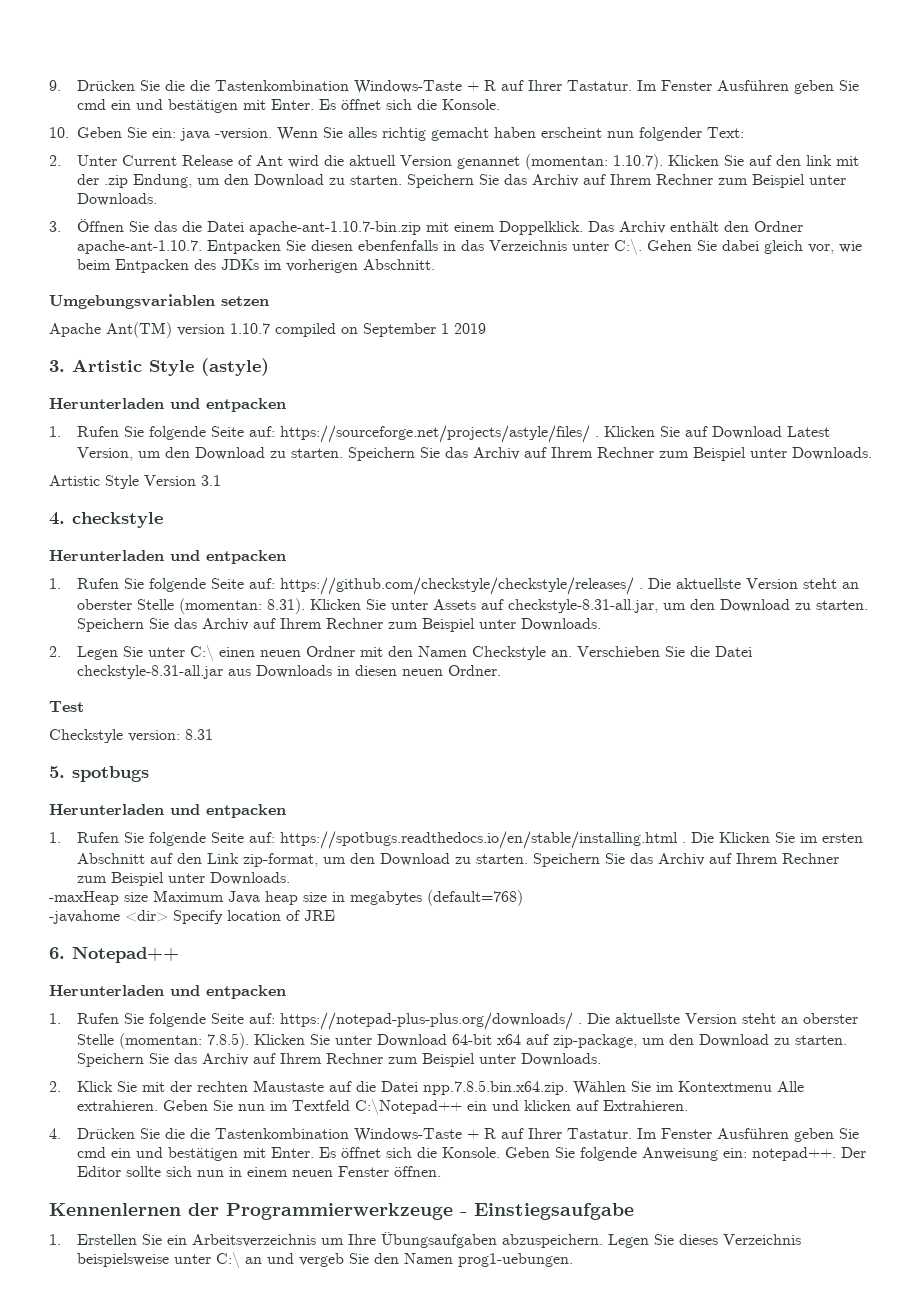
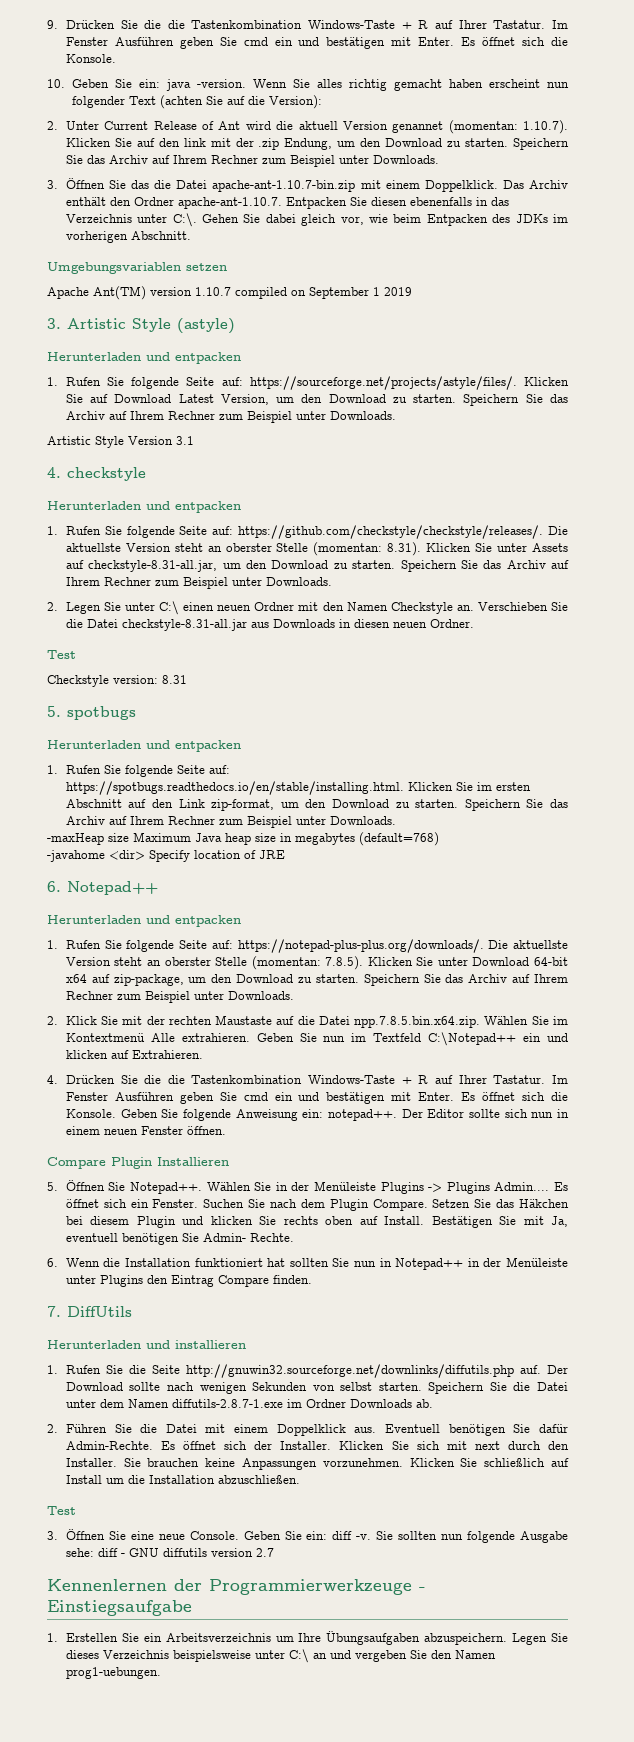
- Wenn Sie alles richtig gemacht haben erscheint nun folgender Text:
+ Wenn Sie alles richtig gemacht haben erscheint nun folgender Text (achten Sie auf die Version):
- Das Archiv enthält den Ordner apache-ant-1.10.7. Entpacken Sie diesen ebenfenfalls in das Verzeichnis unter C:\. Gehen Sie dabei gleich vor, wie beim Entpacken des JDKs im vorherigen Abschnitt.
+ Das Archiv enthält den Ordner apache-ant-1.10.7. Entpacken Sie diesen ebenenfalls in das Verzeichnis unter C:\. Gehen Sie dabei gleich vor, wie beim Entpacken des JDKs im vorherigen Abschnitt.
- 1. Rufen Sie folgende Seite auf: https://sourceforge.net/projects/astyle/files/ . Klicken Sie auf Download Latest Version, um den Download zu starten.
+ 1. Rufen Sie folgende Seite auf: https://sourceforge.net/projects/astyle/files/. Klicken Sie auf Download Latest Version, um den Download zu starten.
- 1. Rufen Sie folgende Seite auf: https://github.com/checkstyle/checkstyle/releases/ . Die aktuellste Version steht an oberster Stelle (momentan: 8.31). Klicken Sie unter Assets auf checkstyle-8.31-all.jar, um den Download zu starten.
+ 1. Rufen Sie folgende Seite auf: https://github.com/checkstyle/checkstyle/releases/. Die aktuellste Version steht an oberster Stelle (momentan: 8.31). Klicken Sie unter Assets auf checkstyle-8.31-all.jar, um den Download zu starten.
- 1. Rufen Sie folgende Seite auf: https://spotbugs.readthedocs.io/en/stable/installing.html . Die Klicken Sie im ersten Abschnitt auf den Link zip-format, um den Download zu starten.
+ 1. Rufen Sie folgende Seite auf: https://spotbugs.readthedocs.io/en/stable/installing.html. Klicken Sie im ersten Abschnitt auf den Link zip-format, um den Download zu starten.
- 1. Rufen Sie folgende Seite auf: https://notepad-plus-plus.org/downloads/ . Die aktuellste Version steht an oberster Stelle (momentan: 7.8.5). Klicken Sie unter Download 64-bit x64 auf zip-package, um den Download zu starten.
+ 1. Rufen Sie folgende Seite auf: https://notepad-plus-plus.org/downloads/. Die aktuellste Version steht an oberster Stelle (momentan: 7.8.5). Klicken Sie unter Download 64-bit x64 auf zip-package, um den Download zu starten.
- 2. Klick Sie mit der rechten Maustaste auf die Datei npp.7.8.5.bin.x64.zip. Wählen Sie im Kontextmenu Alle extrahieren.
+ 2. Klick Sie mit der rechten Maustaste auf die Datei npp.7.8.5.bin.x64.zip. Wählen Sie im Kontextmenü Alle extrahieren.
+ Compare Plugin Installieren
+ 5. Öffnen Sie Notepad++. Wählen Sie in der Menüleiste Plugins -> Plugins Admin.... Es öffnet sich ein Fenster. Suchen Sie nach dem Plugin Compare. Setzen Sie das Häkchen bei diesem Plugin und klicken Sie rechts oben auf Install. Bestätigen Sie mit Ja, eventuell benötigen Sie Admin- Rechte.
+ 6. Wenn die Installation funktioniert hat sollten Sie nun in Notepad++ in der Menüleiste unter Plugins den Eintrag Compare finden.
+ 7. DiffUtils
+ Herunterladen und installieren
+ 1. Rufen Sie die Seite http://gnuwin32.sourceforge.net/downlinks/diffutils.php auf. Der Download sollte nach wenigen Sekunden von selbst starten. Speichern Sie die Datei unter dem Namen diffutils-2.8.7-1.exe im Ordner Downloads ab.
+ 2. Führen Sie die Datei mit einem Doppelklick aus. Eventuell benötigen Sie dafür Admin-Rechte. Es öffnet sich der Installer. Klicken Sie sich mit next durch den Installer. Sie brauchen keine Anpassungen vorzunehmen. Klicken Sie schließlich auf Install um die Installation abzuschließen.
+ Test
+ 3. Öffnen Sie eine neue Console. Geben Sie ein: diff -v. Sie sollten nun folgende Ausgabe sehe: diff - GNU diffutils version 2.7
- Legen Sie dieses Verzeichnis beispielsweise unter C:\ an und vergeb Sie den Namen prog1-uebungen.
+ Legen Sie dieses Verzeichnis beispielsweise unter C:\ an und vergeben Sie den Namen prog1-uebungen.

